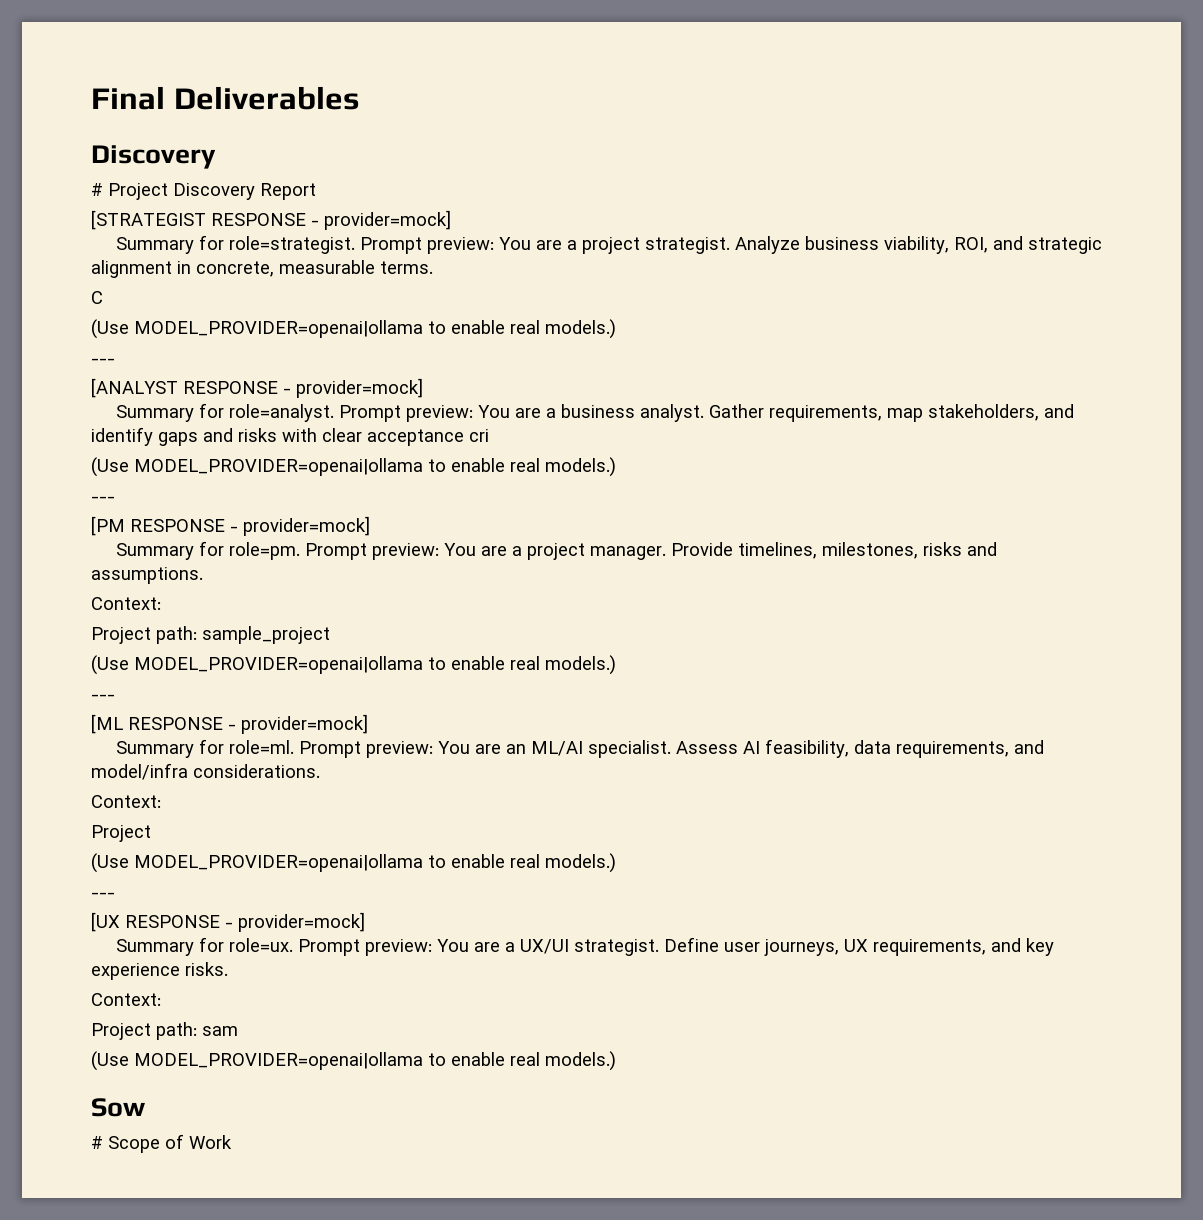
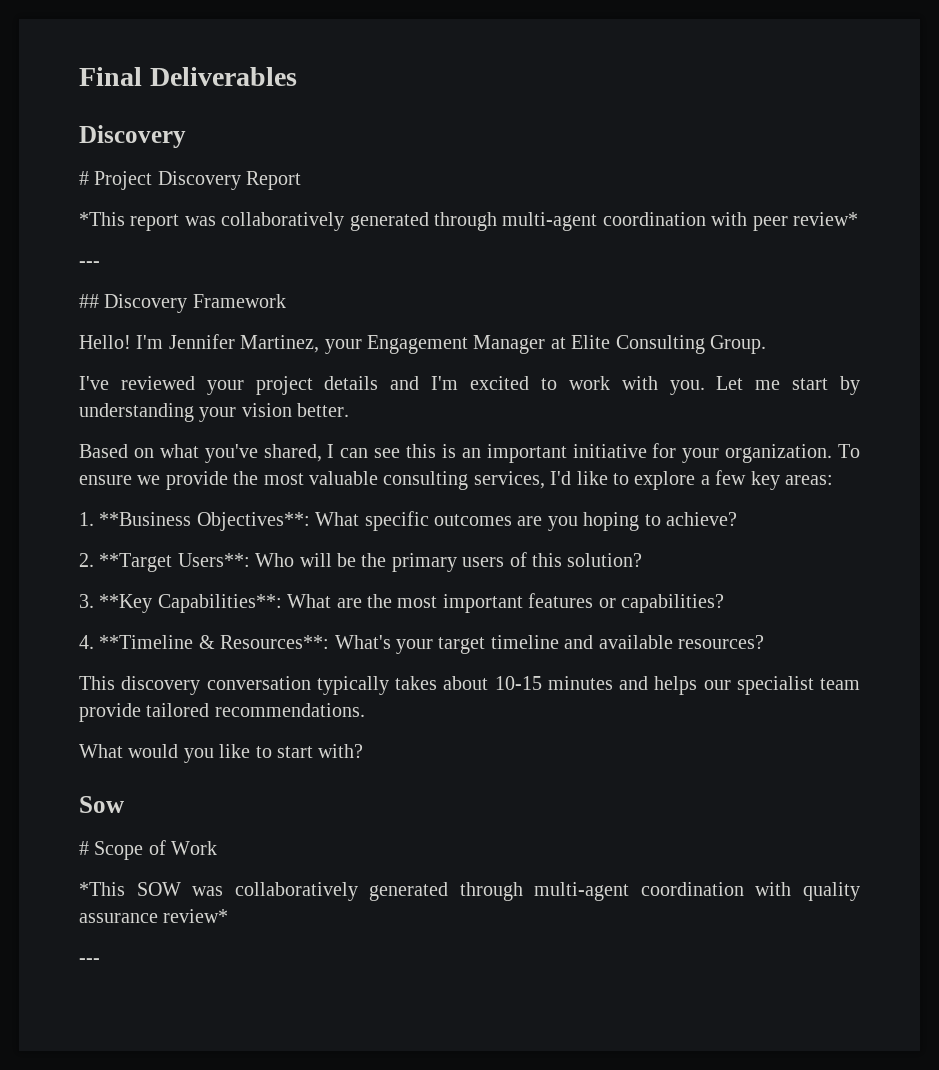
- [STRATEGIST RESPONSE - provider=mock]
- Summary for role=strategist. Prompt preview: You are a project strategist. Analyze business viability, ROI, and strategic alignment in concrete, measurable terms.
- C
- (Use MODEL_PROVIDER=openai|ollama to enable real models.)
+ *This report was collaboratively generated through multi-agent coordination with peer review*
  ---
- [ANALYST RESPONSE - provider=mock]
- Summary for role=analyst. Prompt preview: You are a business analyst. Gather requirements, map stakeholders, and identify gaps and risks with clear acceptance cri
- (Use MODEL_PROVIDER=openai|ollama to enable real models.)
- ---
- [PM RESPONSE - provider=mock]
- Summary for role=pm. Prompt preview: You are a project manager. Provide timelines, milestones, risks and assumptions.
- Context:
- Project path: sample_project
- (Use MODEL_PROVIDER=openai|ollama to enable real models.)
- ---
- [ML RESPONSE - provider=mock]
- Summary for role=ml. Prompt preview: You are an ML/AI specialist. Assess AI feasibility, data requirements, and model/infra considerations.
- Context:
- Project
- (Use MODEL_PROVIDER=openai|ollama to enable real models.)
- ---
- [UX RESPONSE - provider=mock]
- Summary for role=ux. Prompt preview: You are a UX/UI strategist. Define user journeys, UX requirements, and key experience risks.
- Context:
- Project path: sam
- (Use MODEL_PROVIDER=openai|ollama to enable real models.)
+ ## Discovery Framework
+ Hello! I'm Jennifer Martinez, your Engagement Manager at Elite Consulting Group.
+ I've reviewed your project details and I'm excited to work with you. Let me start by understanding your vision better.
+ Based on what you've shared, I can see this is an important initiative for your organization. To ensure we provide the most valuable consulting services, I'd like to explore a few key areas:
+ 1. **Business Objectives**: What specific outcomes are you hoping to achieve?
+ 2. **Target Users**: Who will be the primary users of this solution?
+ 3. **Key Capabilities**: What are the most important features or capabilities?
+ 4. **Timeline & Resources**: What's your target timeline and available resources?
+ This discovery conversation typically takes about 10-15 minutes and helps our specialist team provide tailored recommendations.
+ What would you like to start with?
+ *This SOW was collaboratively generated through multi-agent coordination with quality assurance review*
+ ---

